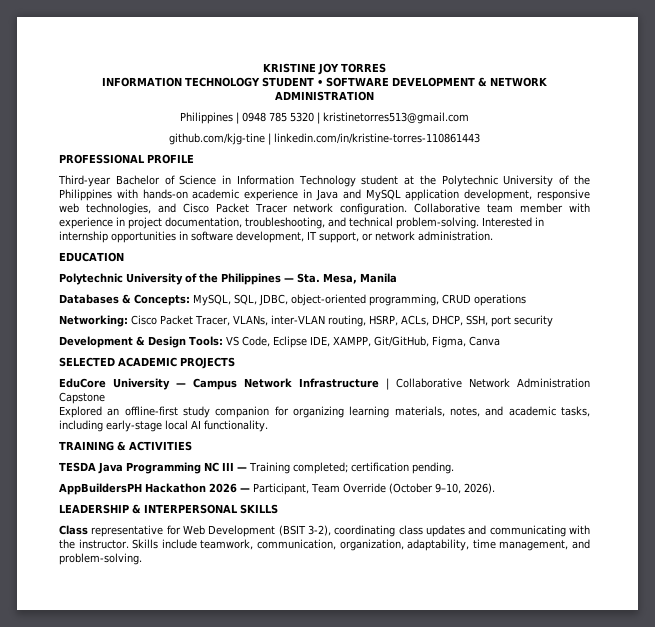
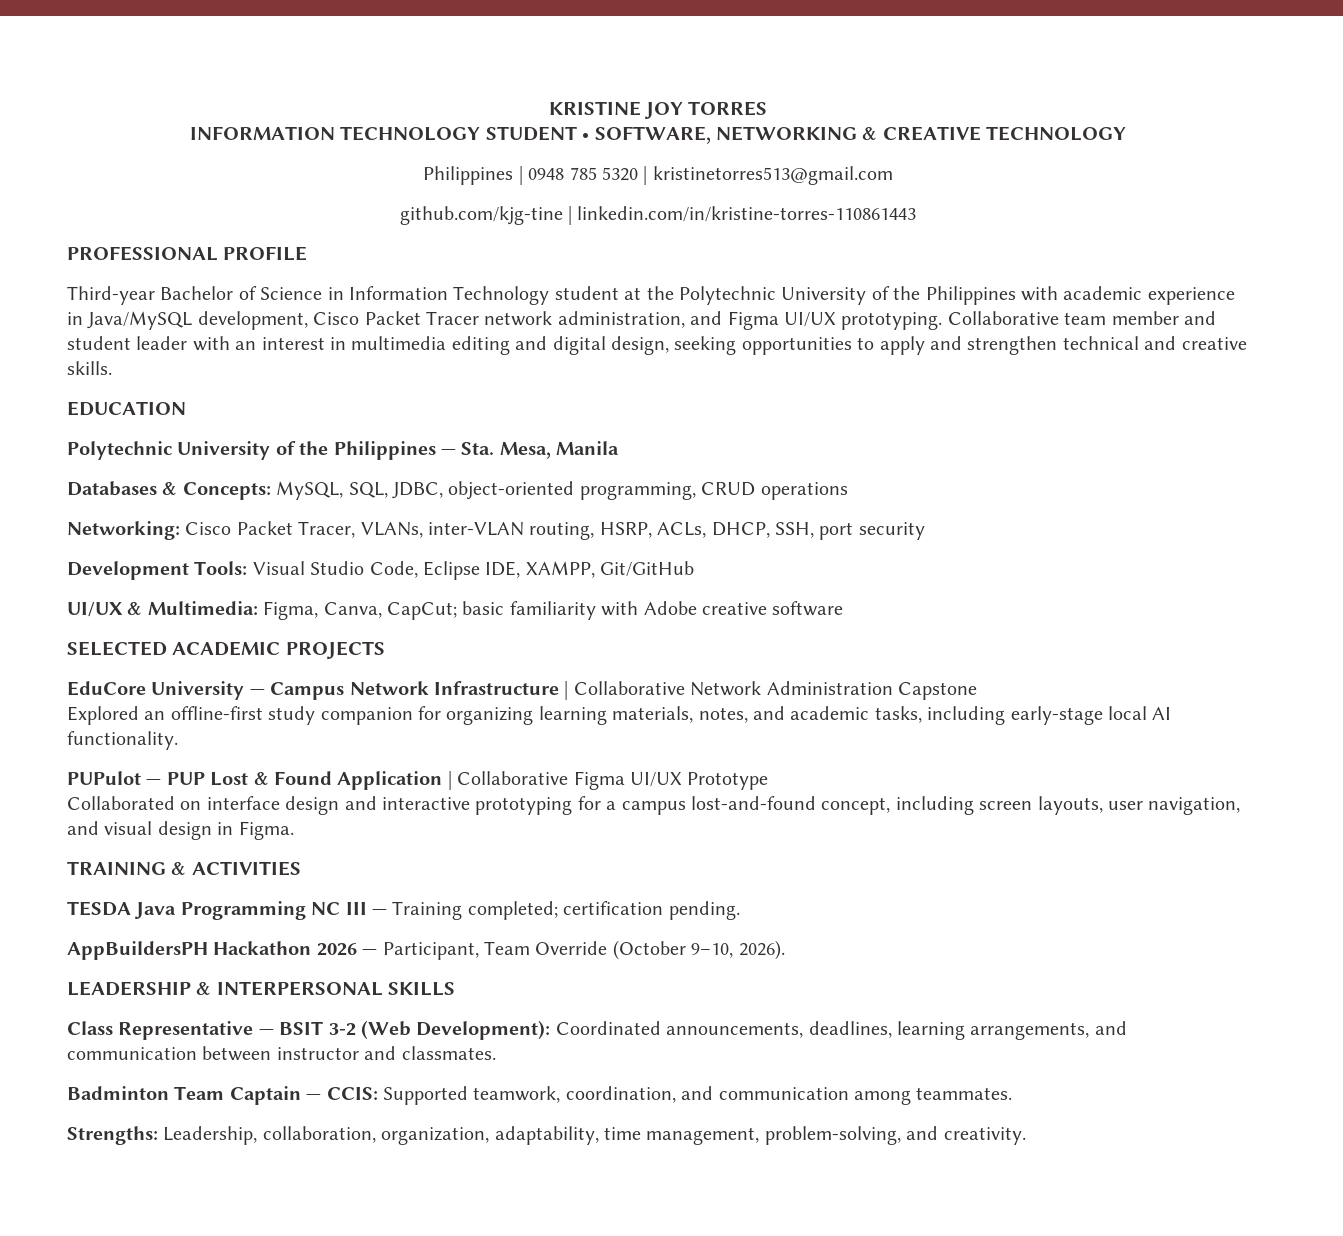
- INFORMATION TECHNOLOGY STUDENT • SOFTWARE DEVELOPMENT & NETWORK ADMINISTRATION
+ INFORMATION TECHNOLOGY STUDENT • SOFTWARE, NETWORKING & CREATIVE TECHNOLOGY
- Third-year Bachelor of Science in Information Technology student at the Polytechnic University of the Philippines with hands-on academic experience in Java and MySQL application development, responsive web technologies, and Cisco Packet Tracer network configuration. Collaborative team member with experience in project documentation, troubleshooting, and technical problem-solving. Interested in internship opportunities in software development, IT support, or network administration.
+ Third-year Bachelor of Science in Information Technology student at the Polytechnic University of the Philippines with academic experience in Java/MySQL development, Cisco Packet Tracer network administration, and Figma UI/UX prototyping. Collaborative team member and student leader with an interest in multimedia editing and digital design, seeking opportunities to apply and strengthen technical and creative skills.
- Development & Design Tools: VS Code, Eclipse IDE, XAMPP, Git/GitHub, Figma, Canva
+ Development Tools: Visual Studio Code, Eclipse IDE, XAMPP, Git/GitHub
+ UI/UX & Multimedia: Figma, Canva, CapCut; basic familiarity with Adobe creative software
+ PUPulot — PUP Lost & Found Application | Collaborative Figma UI/UX Prototype
+ Collaborated on interface design and interactive prototyping for a campus lost-and-found concept, including screen layouts, user navigation, and visual design in Figma.
- Class representative for Web Development (BSIT 3-2), coordinating class updates and communicating with the instructor. Skills include teamwork, communication, organization, adaptability, time management, and problem-solving.
+ Class Representative — BSIT 3-2 (Web Development): Coordinated announcements, deadlines, learning arrangements, and communication between instructor and classmates.
+ Badminton Team Captain — CCIS: Supported teamwork, coordination, and communication among teammates.
+ Strengths: Leadership, collaboration, organization, adaptability, time management, problem-solving, and creativity.

